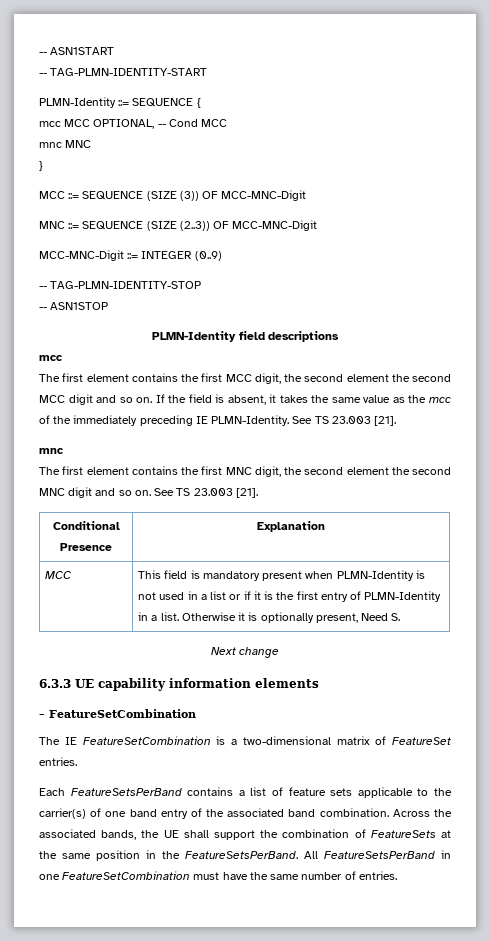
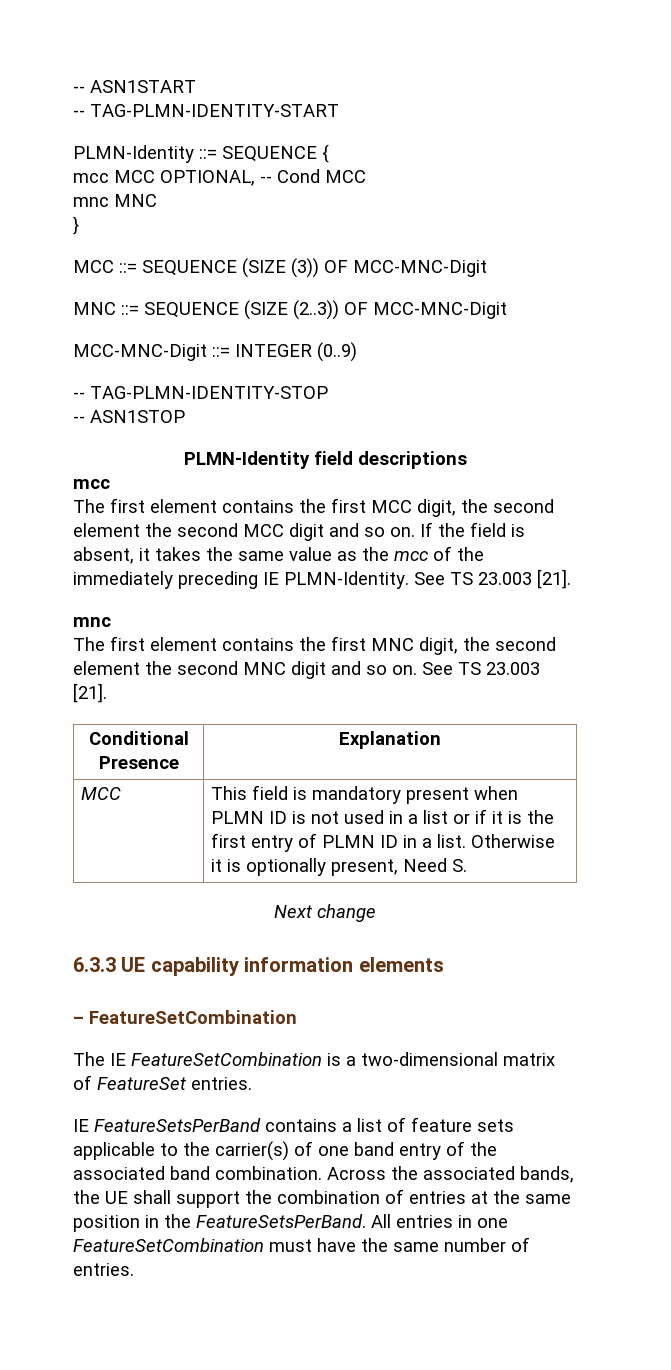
- MCC | This field is mandatory present when PLMN-Identity is not used in a list or if it is the first entry of PLMN-Identity in a list. Otherwise it is optionally present, Need S.
+ MCC | This field is mandatory present when PLMN ID is not used in a list or if it is the first entry of PLMN ID in a list. Otherwise it is optionally present, Need S.
- Each FeatureSetsPerBand contains a list of feature sets applicable to the carrier(s) of one band entry of the associated band combination.
+ IE FeatureSetsPerBand contains a list of feature sets applicable to the carrier(s) of one band entry of the associated band combination.
- Across the associated bands, the UE shall support the combination of FeatureSets at the same position in the FeatureSetsPerBand.
+ Across the associated bands, the UE shall support the combination of entries at the same position in the FeatureSetsPerBand.
- All FeatureSetsPerBand in one FeatureSetCombination must have the same number of entries.
+ All entries in one FeatureSetCombination must have the same number of entries.

